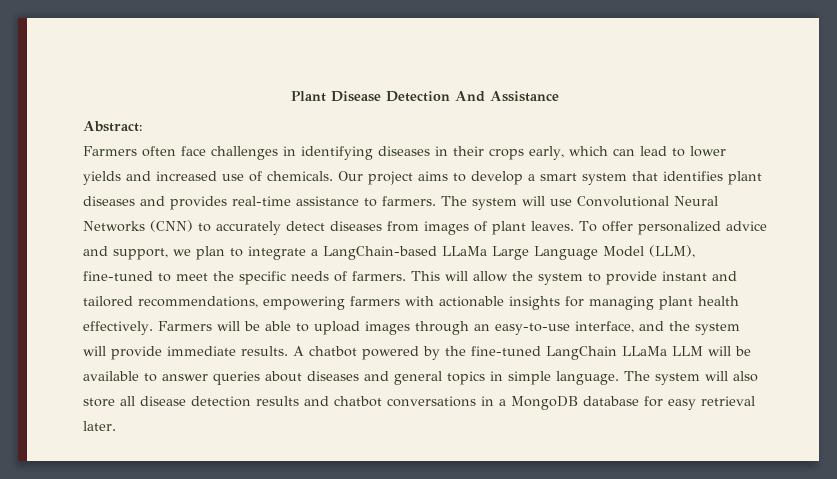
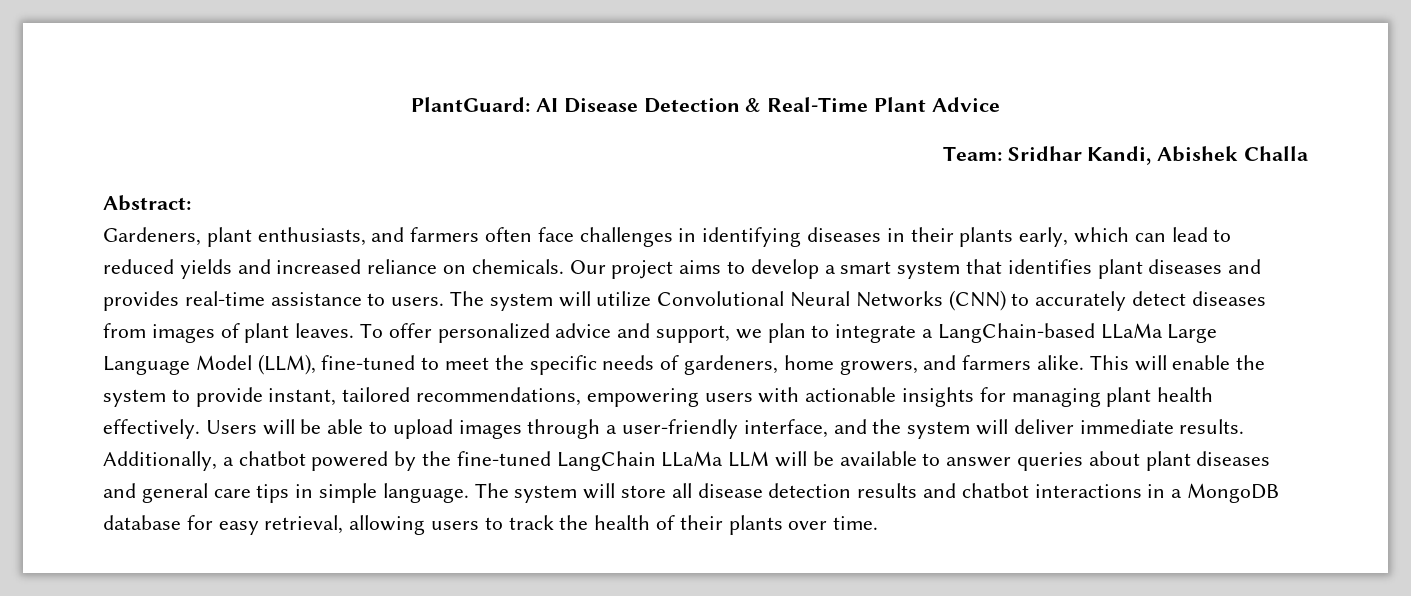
- Plant Disease Detection And Assistance
+ PlantGuard: AI Disease Detection & Real-Time Plant Advice
+ Team: Sridhar Kandi, Abishek Challa
  Abstract:
- Farmers often face challenges in identifying diseases in their crops early, which can lead to lower yields and increased use of chemicals.
+ Gardeners, plant enthusiasts, and farmers often face challenges in identifying diseases in their plants early, which can lead to reduced yields and increased reliance on chemicals.
- Our project aims to develop a smart system that identifies plant diseases and provides real-time assistance to farmers. The system will use Convolutional Neural Networks (CNN) to accurately detect diseases from images of plant leaves.
+ Our project aims to develop a smart system that identifies plant diseases and provides real-time assistance to users. The system will utilize Convolutional Neural Networks (CNN) to accurately detect diseases from images of plant leaves.
- To offer personalized advice and support, we plan to integrate a LangChain-based LLaMa Large Language Model (LLM), fine-tuned to meet the specific needs of farmers.
+ To offer personalized advice and support, we plan to integrate a LangChain-based LLaMa Large Language Model (LLM), fine-tuned to meet the specific needs of gardeners, home growers, and farmers alike.
- This will allow the system to provide instant and tailored recommendations, empowering farmers with actionable insights for managing plant health effectively.
+ This will enable the system to provide instant, tailored recommendations, empowering users with actionable insights for managing plant health effectively.
- Farmers will be able to upload images through an easy-to-use interface, and the system will provide immediate results.
+ Users will be able to upload images through a user-friendly interface, and the system will deliver immediate results.
- A chatbot powered by the fine-tuned LangChain LLaMa LLM will be available to answer queries about diseases and general topics in simple language.
+ Additionally, a chatbot powered by the fine-tuned LangChain LLaMa LLM will be available to answer queries about plant diseases and general care tips in simple language.
- The system will also store all disease detection results and chatbot conversations in a MongoDB database for easy retrieval later.
+ The system will store all disease detection results and chatbot interactions in a MongoDB database for easy retrieval, allowing users to track the health of their plants over time.

